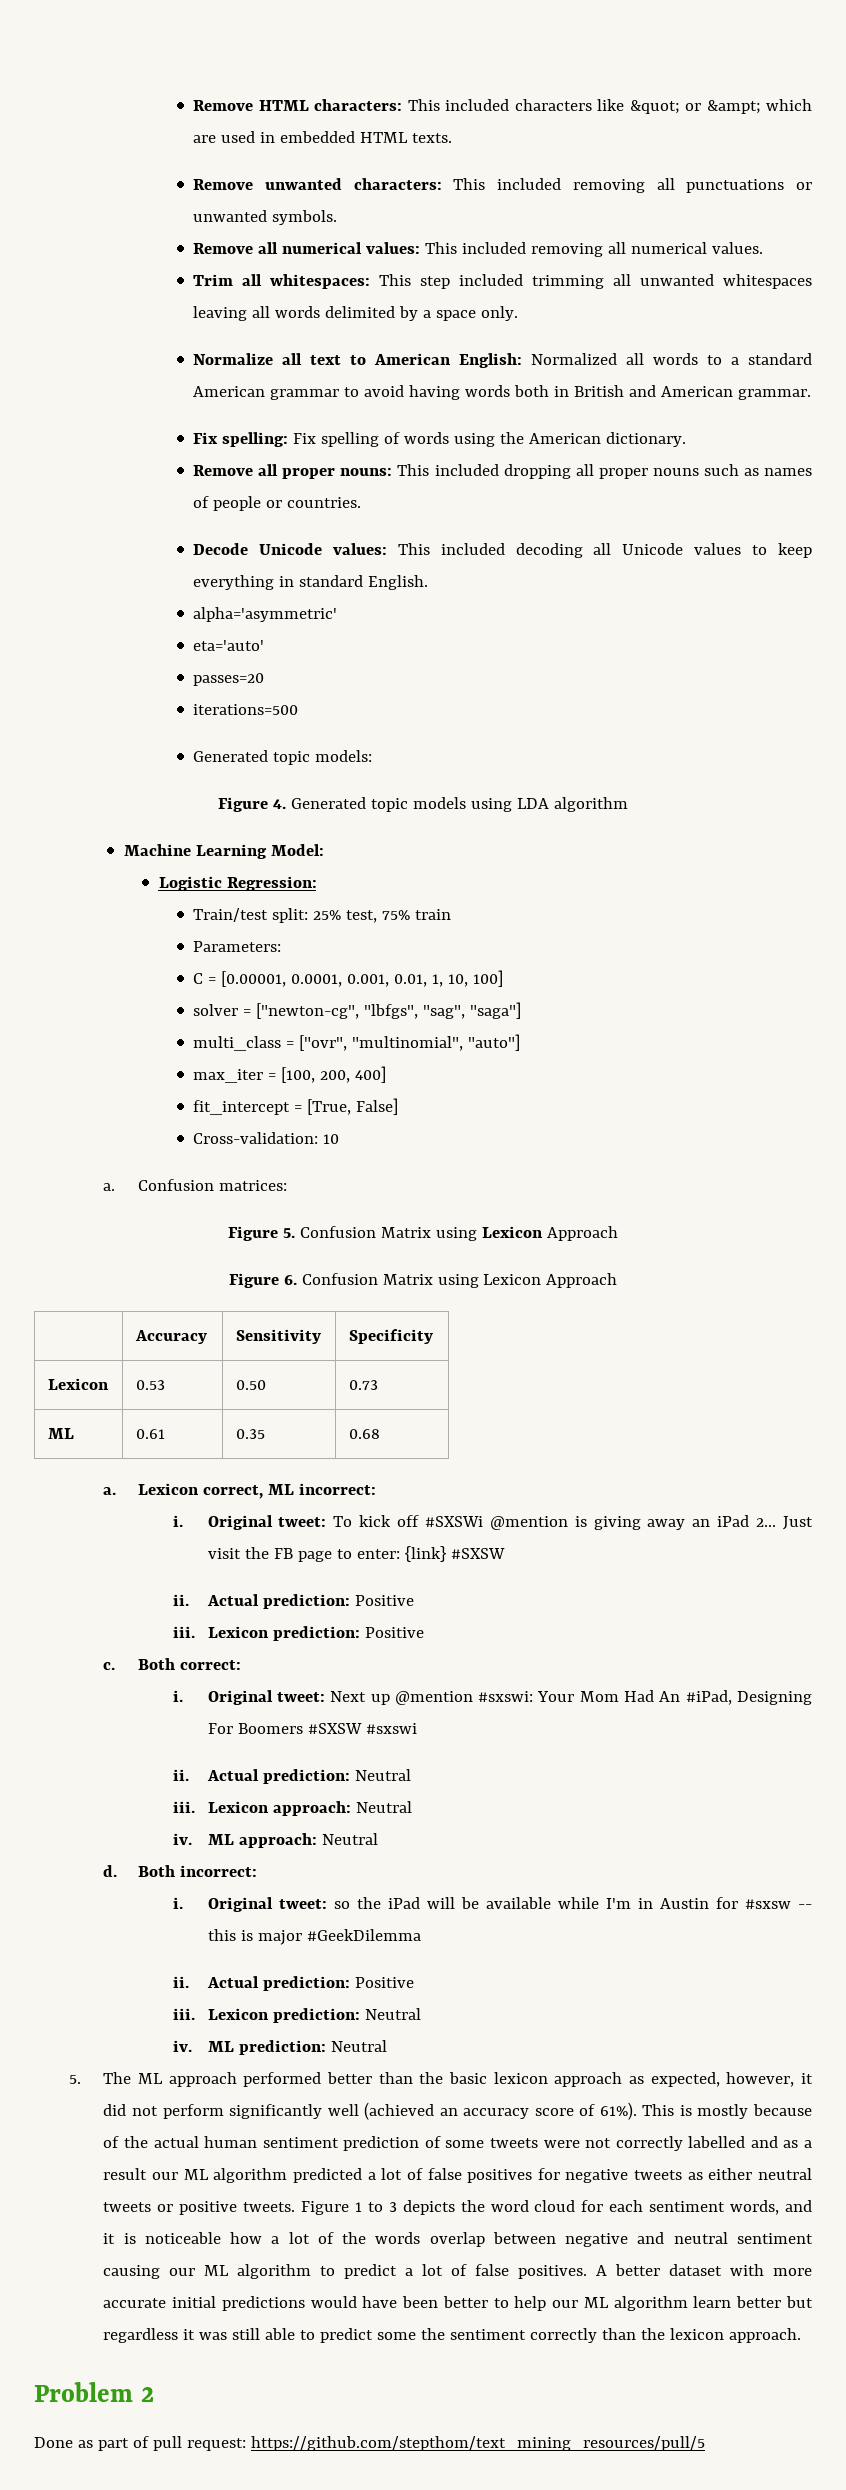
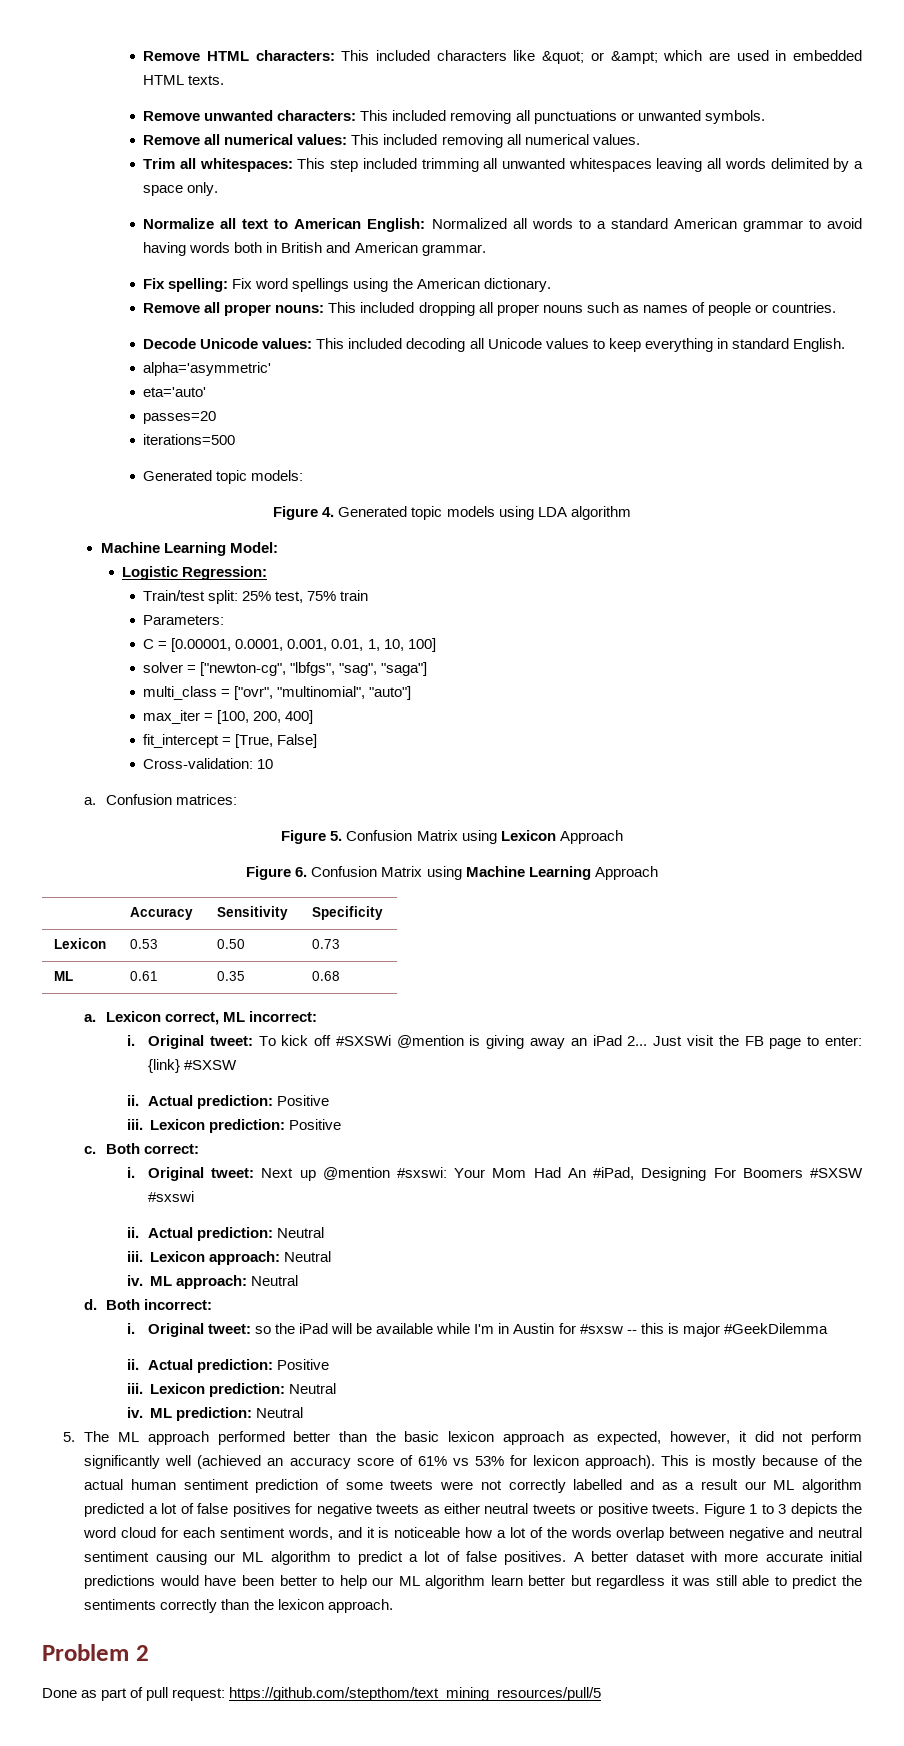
- Fix spelling: Fix spelling of words using the American dictionary.
+ Fix spelling: Fix word spellings using the American dictionary.
- Figure 6. Confusion Matrix using Lexicon Approach
+ Figure 6. Confusion Matrix using Machine Learning Approach
- 5. The ML approach performed better than the basic lexicon approach as expected, however, it did not perform significantly well (achieved an accuracy score of 61%).
+ 5. The ML approach performed better than the basic lexicon approach as expected, however, it did not perform significantly well (achieved an accuracy score of 61% vs 53% for lexicon approach).
- A better dataset with more accurate initial predictions would have been better to help our ML algorithm learn better but regardless it was still able to predict some the sentiment correctly than the lexicon approach.
+ A better dataset with more accurate initial predictions would have been better to help our ML algorithm learn better but regardless it was still able to predict the sentiments correctly than the lexicon approach.

